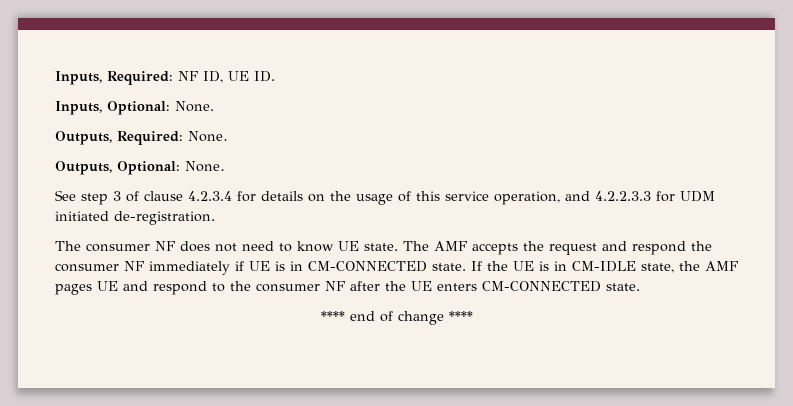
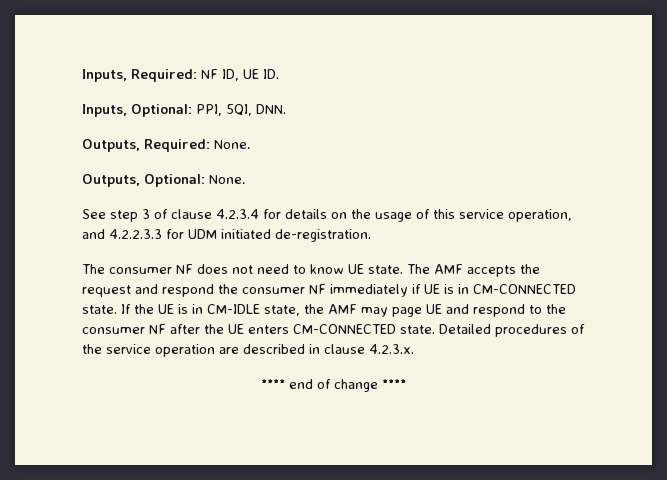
- Inputs, Optional: None.
+ Inputs, Optional: PPI, 5QI, DNN.
- If the UE is in CM-IDLE state, the AMF pages UE and respond to the consumer NF after the UE enters CM-CONNECTED state.
+ If the UE is in CM-IDLE state, the AMF may page UE and respond to the consumer NF after the UE enters CM-CONNECTED state. Detailed procedures of the service operation are described in clause 4.2.3.x.

